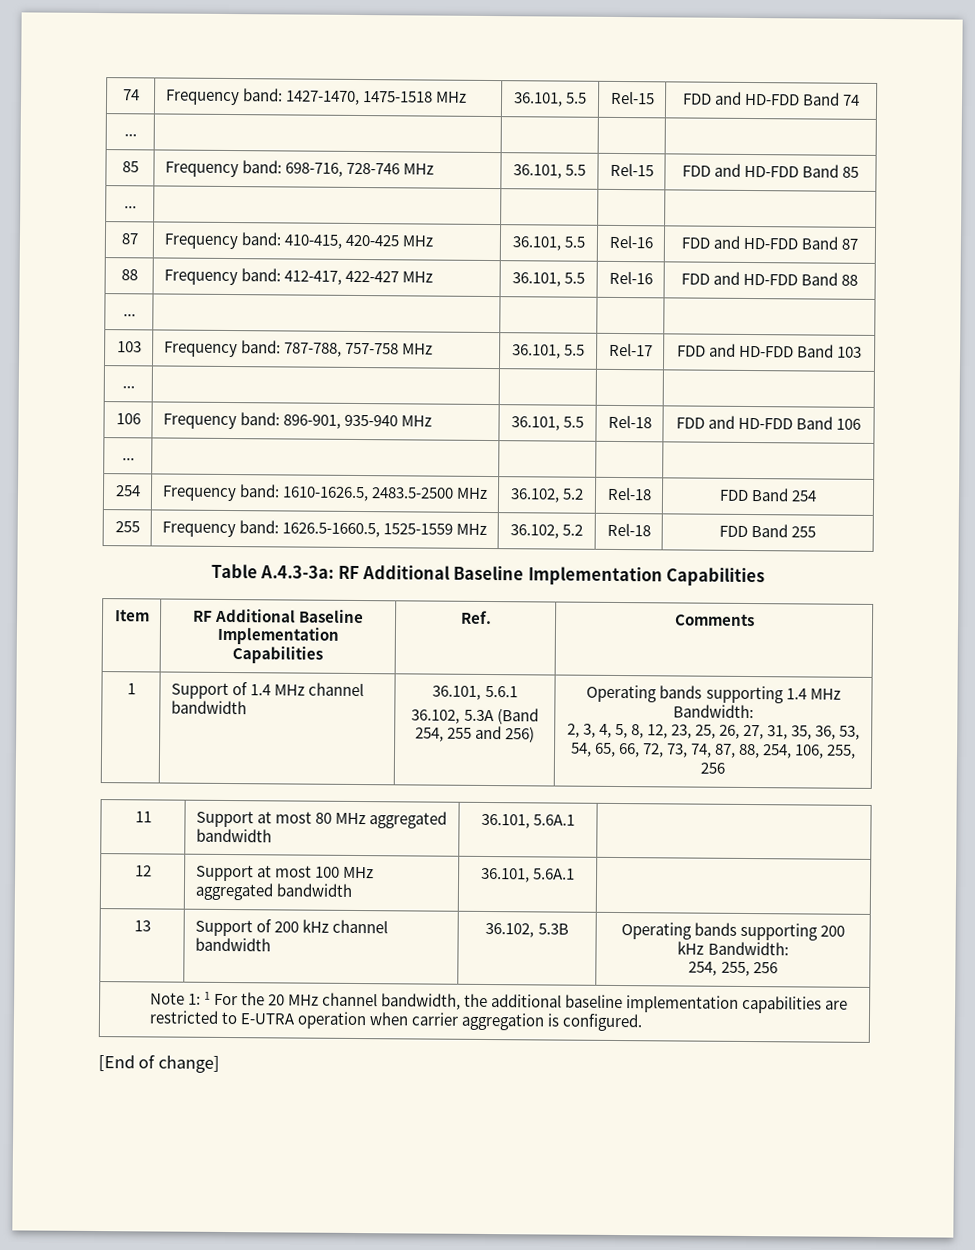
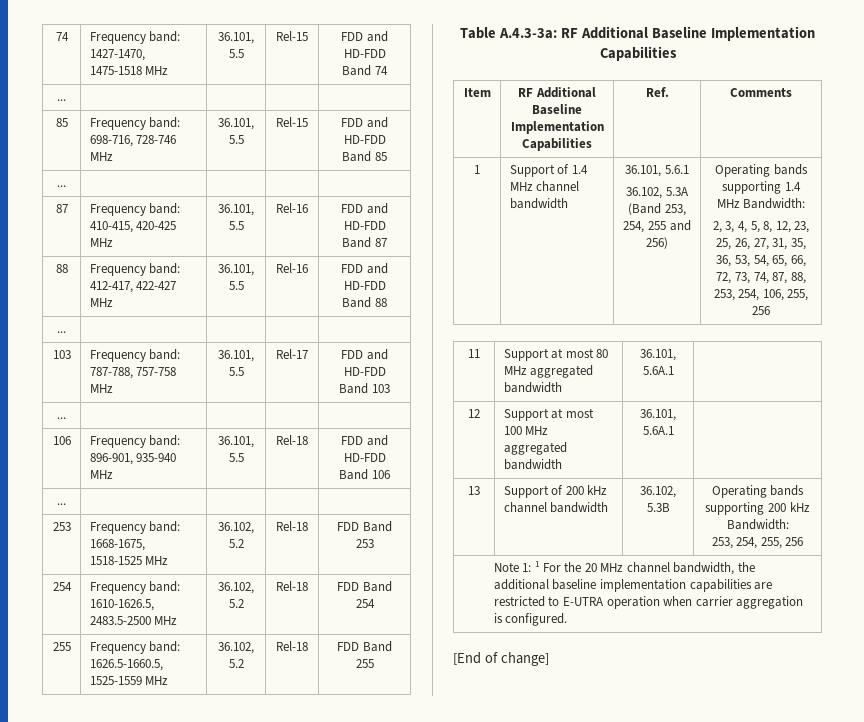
+ 253 | Frequency band: 1668-1675, 1518-1525 MHz | 36.102, 5.2 | Rel-18 | FDD Band 253
- 36.102, 5.3A (Band 254, 255 and 256)
+ 36.102, 5.3A (Band 253, 254, 255 and 256)
- 2, 3, 4, 5, 8, 12, 23, 25, 26, 27, 31, 35, 36, 53, 54, 65, 66, 72, 73, 74, 87, 88, 254, 106, 255, 256
+ 2, 3, 4, 5, 8, 12, 23, 25, 26, 27, 31, 35, 36, 53, 54, 65, 66, 72, 73, 74, 87, 88, 253, 254, 106, 255, 256
  13 | Support of 200 kHz channel bandwidth | 36.102, 5.3B | Operating bands supporting 200 kHz Bandwidth:
- 254, 255, 256
+ 253, 254, 255, 256

